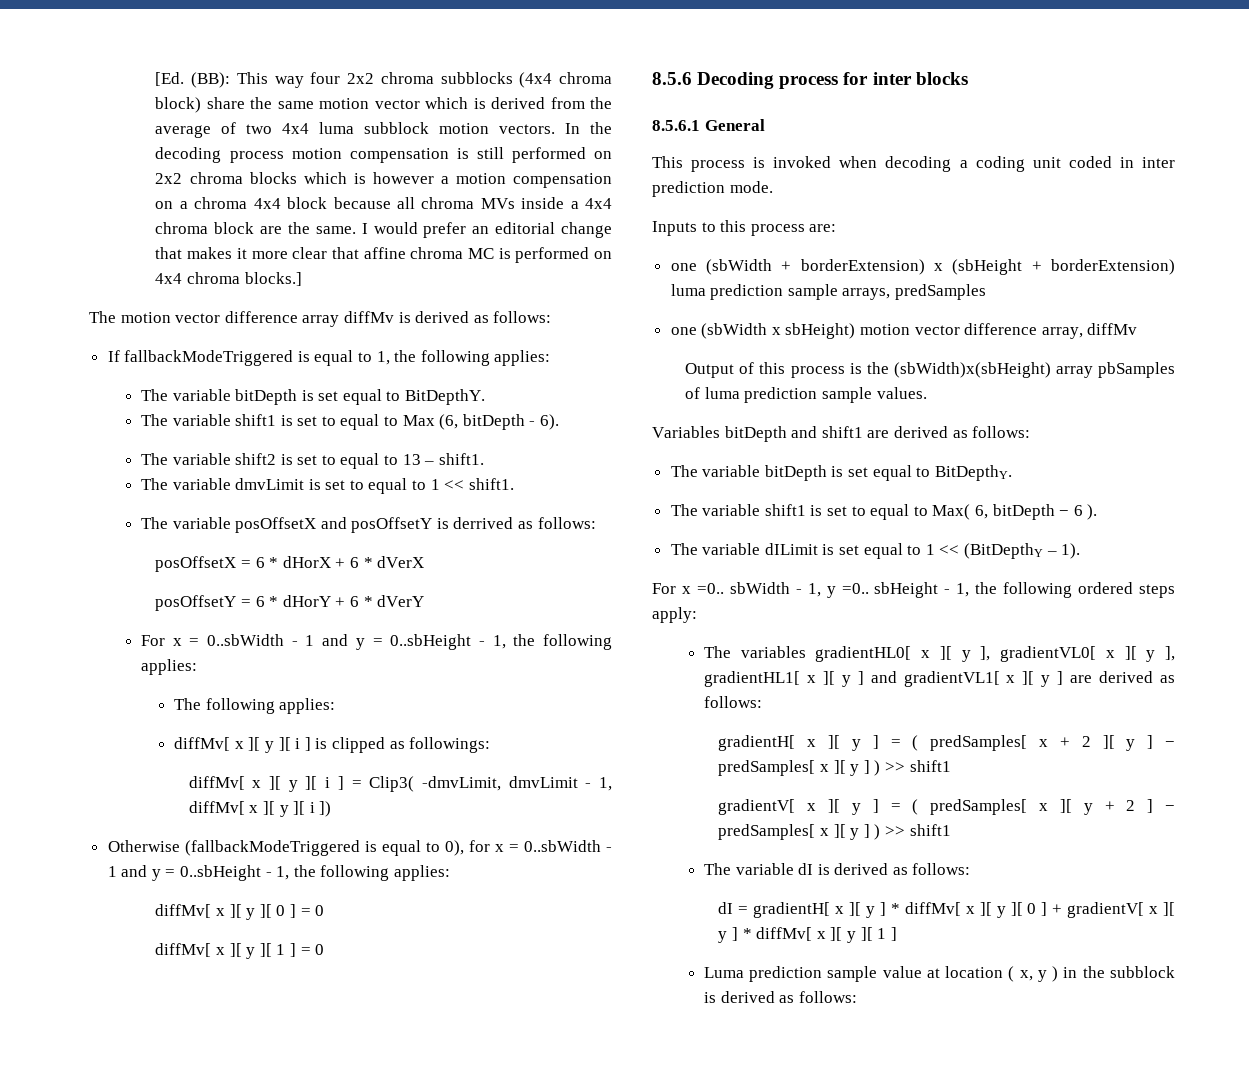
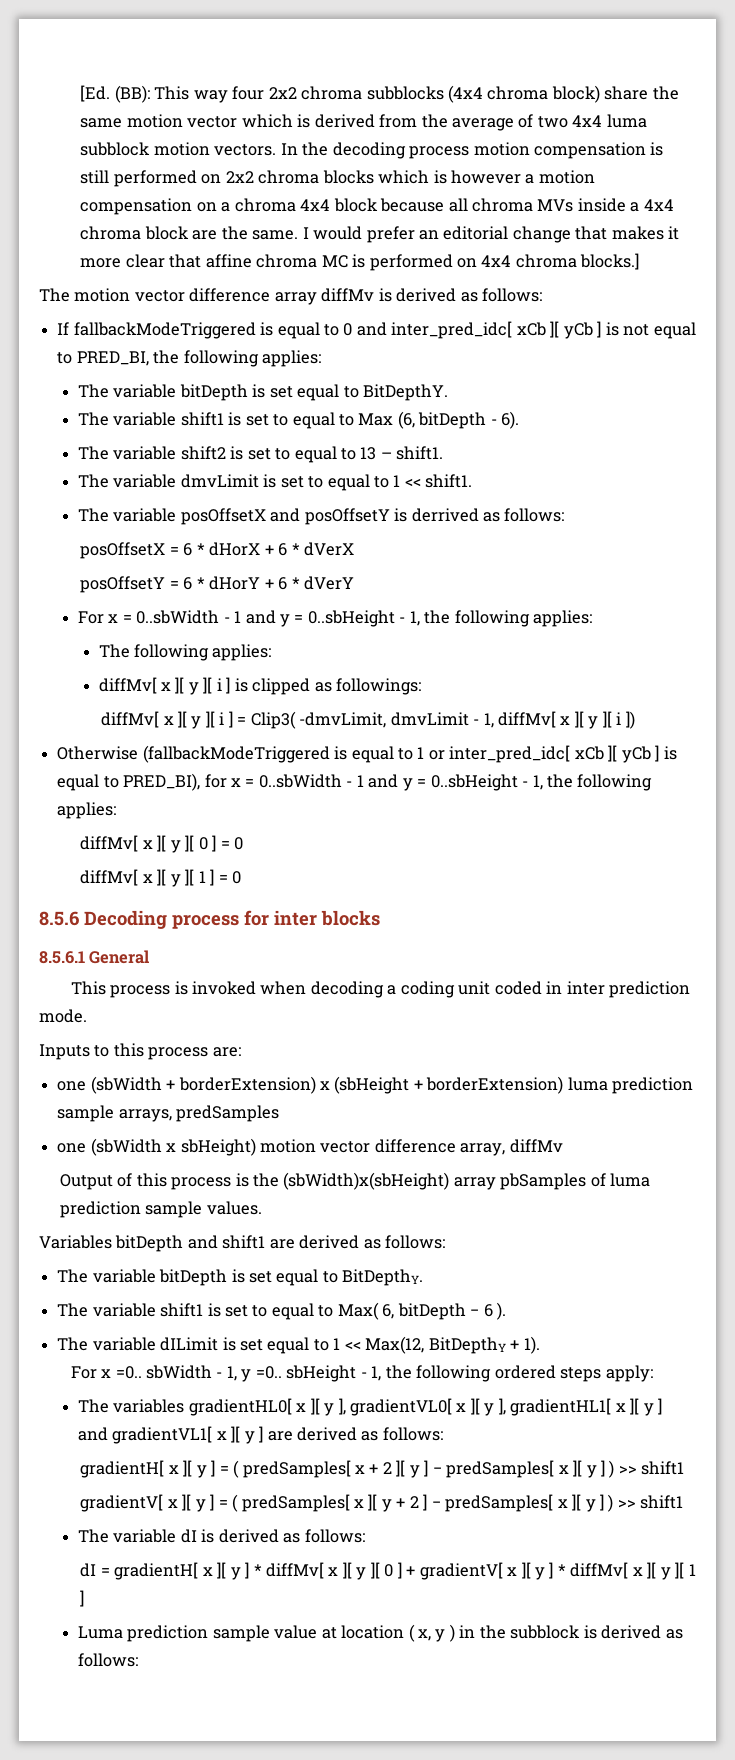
- If fallbackModeTriggered is equal to 1, the following applies:
+ If fallbackModeTriggered is equal to 0 and inter_pred_idc[ xCb ][ yCb ] is not equal to PRED_BI, the following applies:
- Otherwise (fallbackModeTriggered is equal to 0), for x = 0..sbWidth - 1 and y = 0..sbHeight - 1, the following applies:
+ Otherwise (fallbackModeTriggered is equal to 1 or inter_pred_idc[ xCb ][ yCb ] is equal to PRED_BI), for x = 0..sbWidth - 1 and y = 0..sbHeight - 1, the following applies:
- The variable dILimit is set equal to 1 << (BitDepthY – 1).
+ The variable dILimit is set equal to 1 << Max(12, BitDepthY + 1).

